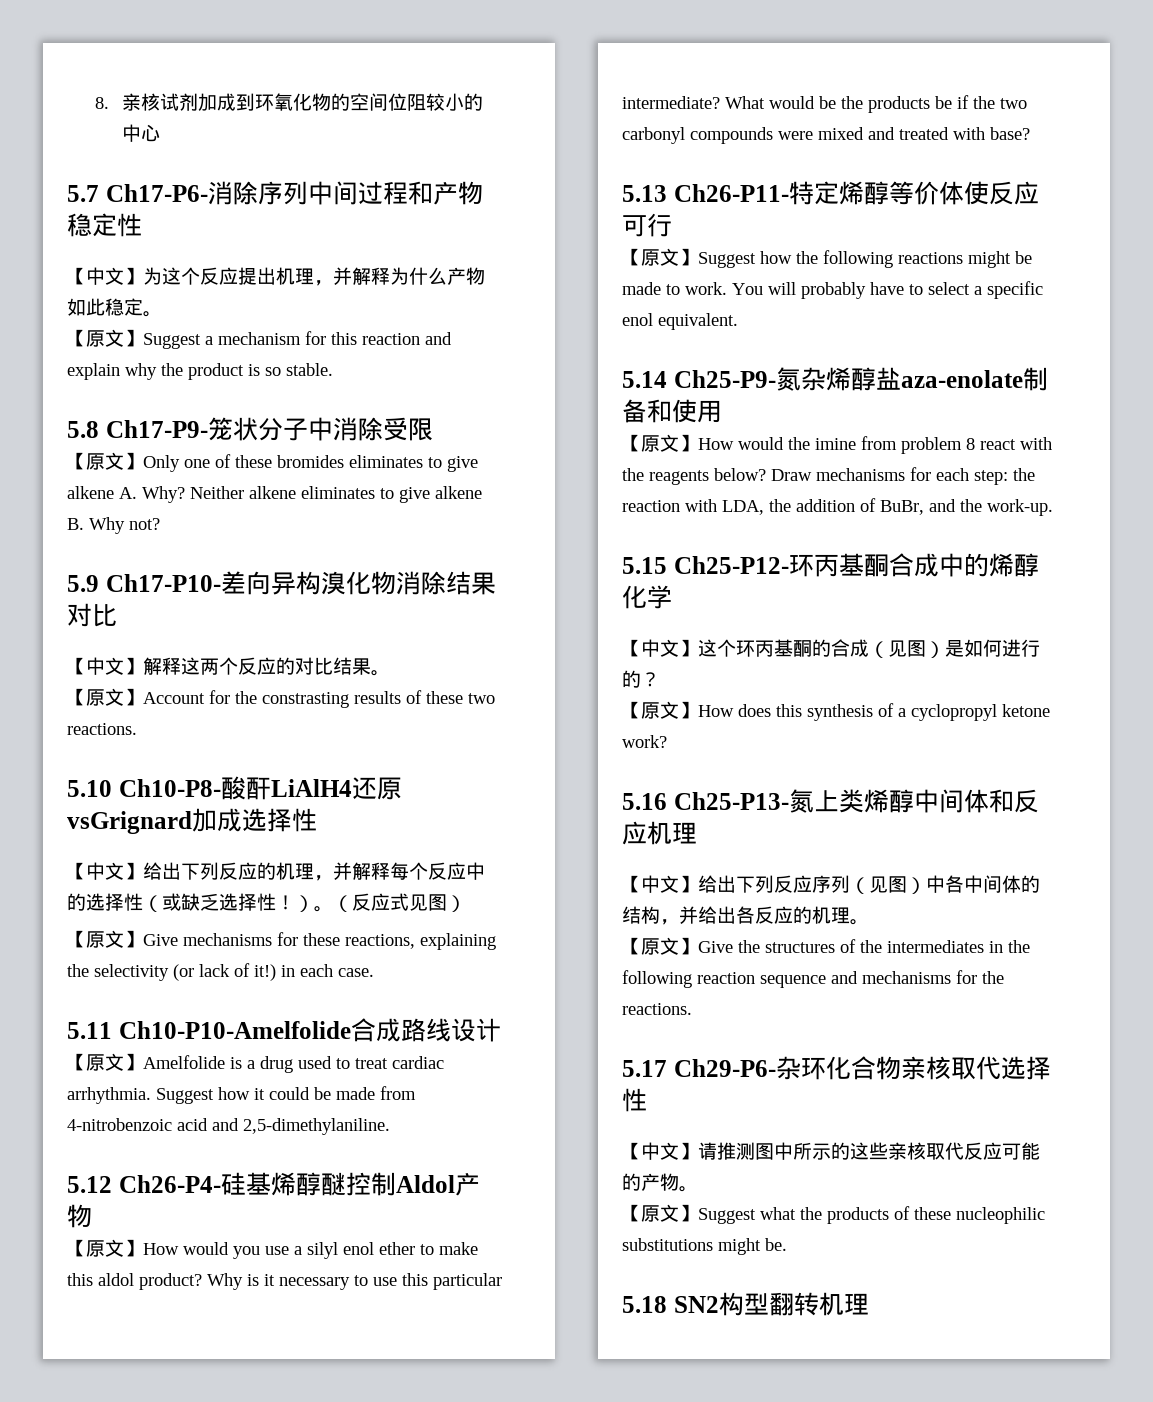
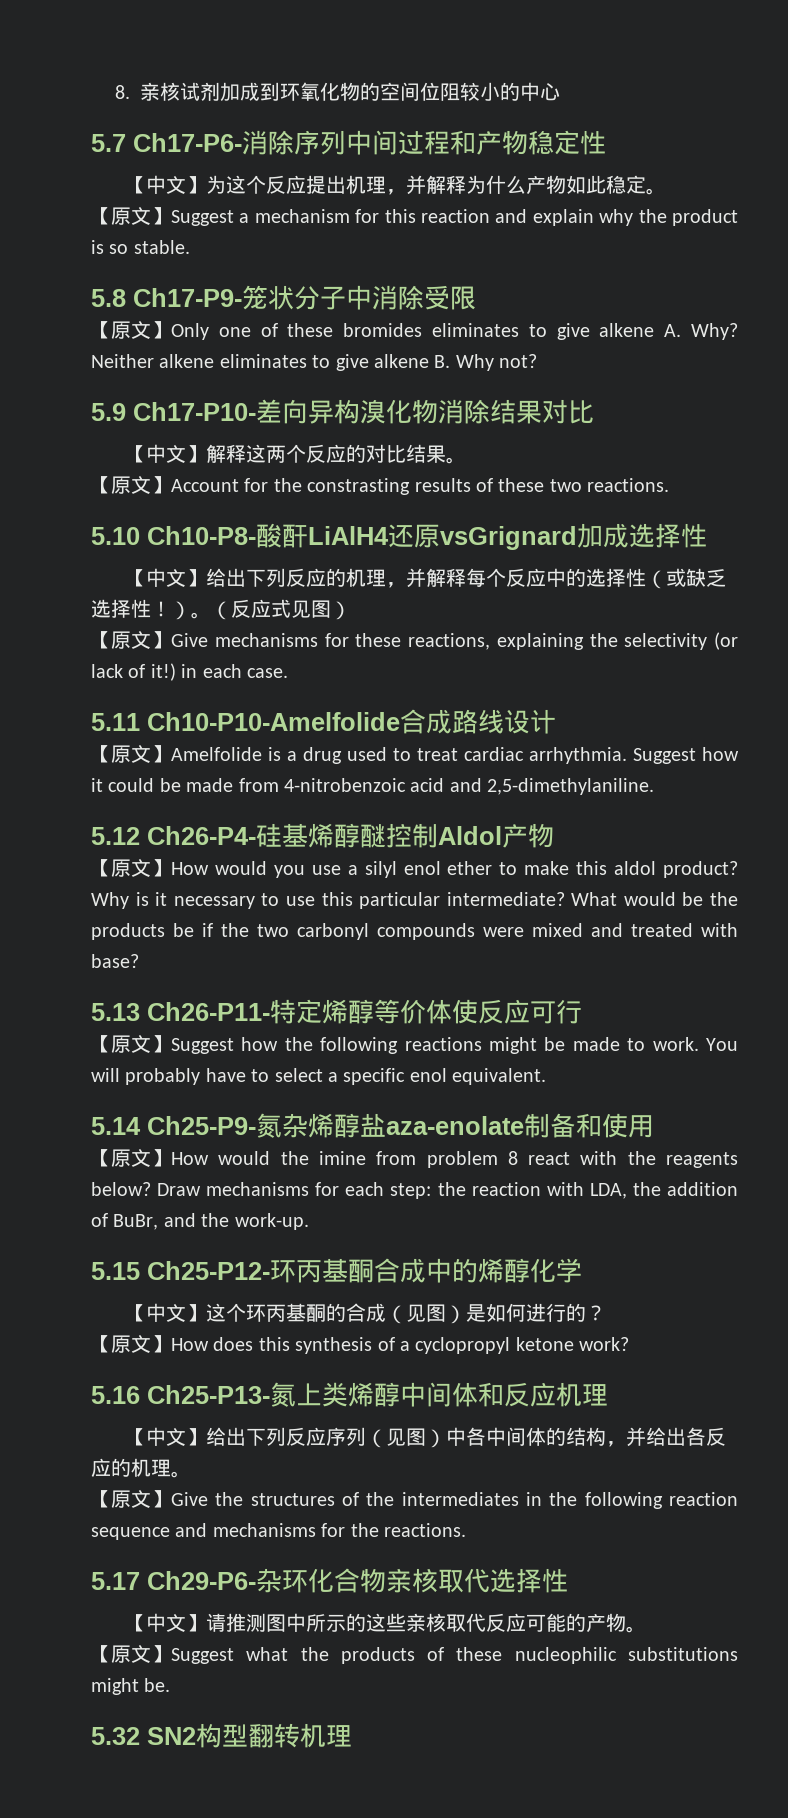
- 5.18 SN2构型翻转机理
+ 5.32 SN2构型翻转机理

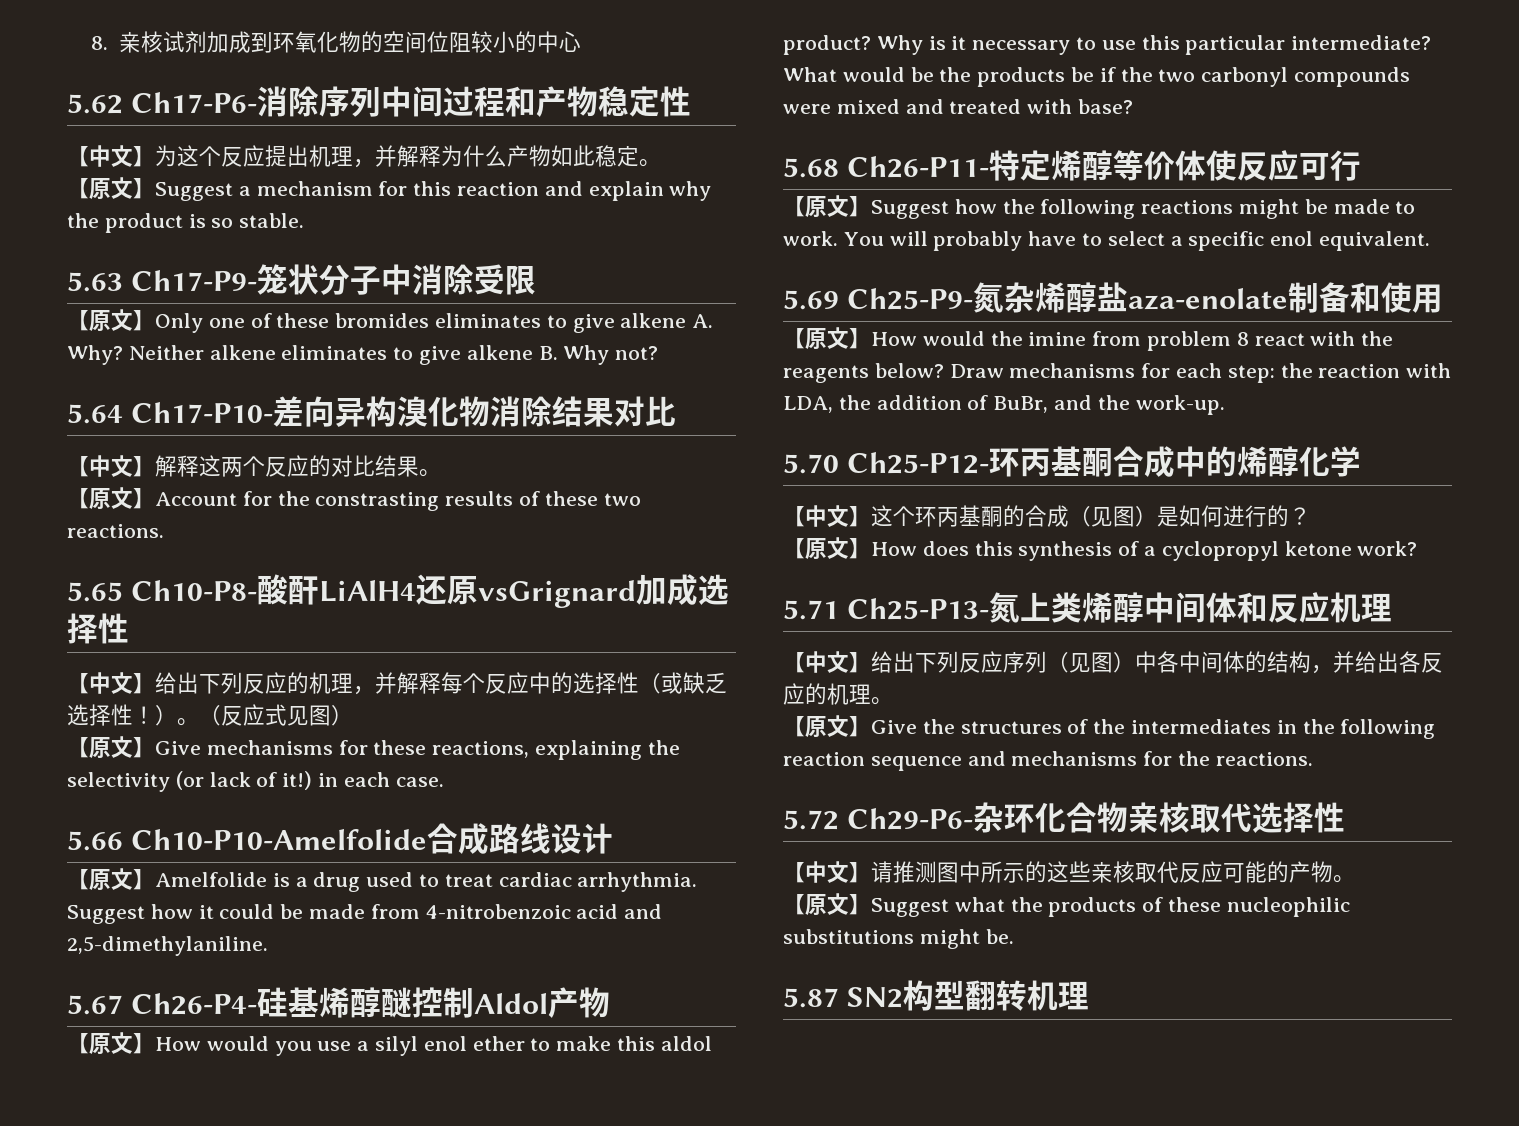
- 5.7 Ch17-P6-消除序列中间过程和产物稳定性
+ 5.62 Ch17-P6-消除序列中间过程和产物稳定性
- 5.8 Ch17-P9-笼状分子中消除受限
+ 5.63 Ch17-P9-笼状分子中消除受限
- 5.9 Ch17-P10-差向异构溴化物消除结果对比
+ 5.64 Ch17-P10-差向异构溴化物消除结果对比
- 5.10 Ch10-P8-酸酐LiAlH4还原vsGrignard加成选择性
+ 5.65 Ch10-P8-酸酐LiAlH4还原vsGrignard加成选择性
- 5.11 Ch10-P10-Amelfolide合成路线设计
+ 5.66 Ch10-P10-Amelfolide合成路线设计
- 5.12 Ch26-P4-硅基烯醇醚控制Aldol产物
+ 5.67 Ch26-P4-硅基烯醇醚控制Aldol产物
- 5.13 Ch26-P11-特定烯醇等价体使反应可行
+ 5.68 Ch26-P11-特定烯醇等价体使反应可行
- 5.14 Ch25-P9-氮杂烯醇盐aza-enolate制备和使用
+ 5.69 Ch25-P9-氮杂烯醇盐aza-enolate制备和使用
- 5.15 Ch25-P12-环丙基酮合成中的烯醇化学
+ 5.70 Ch25-P12-环丙基酮合成中的烯醇化学
- 5.16 Ch25-P13-氮上类烯醇中间体和反应机理
+ 5.71 Ch25-P13-氮上类烯醇中间体和反应机理
- 5.17 Ch29-P6-杂环化合物亲核取代选择性
+ 5.72 Ch29-P6-杂环化合物亲核取代选择性
- 5.32 SN2构型翻转机理
+ 5.87 SN2构型翻转机理

